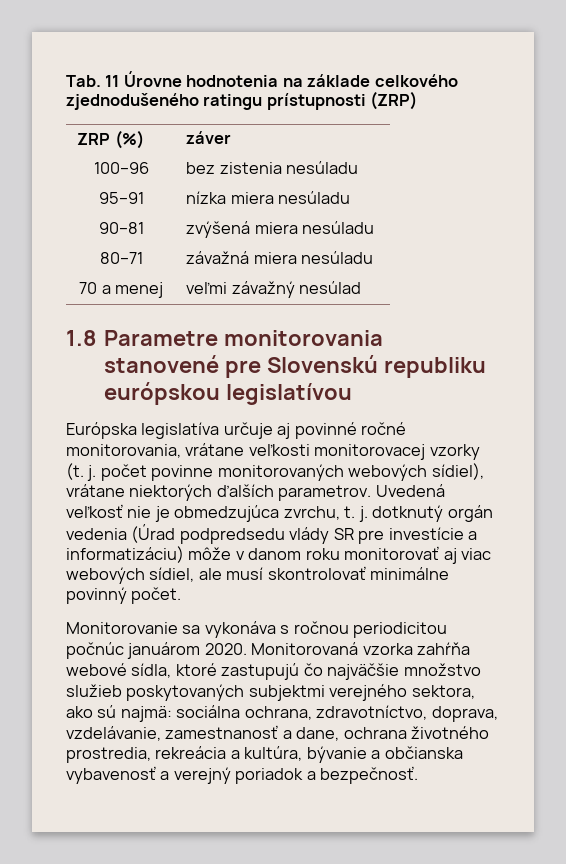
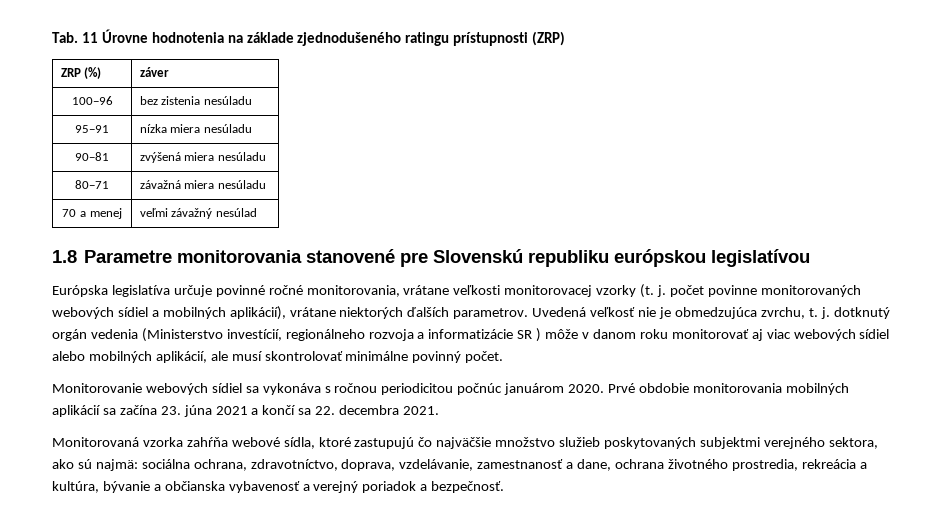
- Tab. 11 Úrovne hodnotenia na základe celkového zjednodušeného ratingu prístupnosti (ZRP)
+ Tab. 11 Úrovne hodnotenia na základe zjednodušeného ratingu prístupnosti (ZRP)
- Európska legislatíva určuje aj povinné ročné monitorovania, vrátane veľkosti monitorovacej vzorky (t. j. počet povinne monitorovaných webových sídiel), vrátane niektorých ďalších parametrov.
+ Európska legislatíva určuje povinné ročné monitorovania, vrátane veľkosti monitorovacej vzorky (t. j. počet povinne monitorovaných webových sídiel a mobilných aplikácií), vrátane niektorých ďalších parametrov.
- Uvedená veľkosť nie je obmedzujúca zvrchu, t. j. dotknutý orgán vedenia (Úrad podpredsedu vlády SR pre investície a informatizáciu) môže v danom roku monitorovať aj viac webových sídiel, ale musí skontrolovať minimálne povinný počet.
+ Uvedená veľkosť nie je obmedzujúca zvrchu, t. j. dotknutý orgán vedenia (Ministerstvo investícií, regionálneho rozvoja a informatizácie SR ) môže v danom roku monitorovať aj viac webových sídiel alebo mobilných aplikácií, ale musí skontrolovať minimálne povinný počet.
- Monitorovanie sa vykonáva s ročnou periodicitou počnúc januárom 2020. Monitorovaná vzorka zahŕňa webové sídla, ktoré zastupujú čo najväčšie množstvo služieb poskytovaných subjektmi verejného sektora, ako sú najmä: sociálna ochrana, zdravotníctvo, doprava, vzdelávanie, zamestnanosť a dane, ochrana životného prostredia, rekreácia a kultúra, bývanie a občianska vybavenosť a verejný poriadok a bezpečnosť.
+ Monitorovanie webových sídiel sa vykonáva s ročnou periodicitou počnúc januárom 2020. Prvé obdobie monitorovania mobilných aplikácií sa začína 23. júna 2021 a končí sa 22. decembra 2021.
+ Monitorovaná vzorka zahŕňa webové sídla, ktoré zastupujú čo najväčšie množstvo služieb poskytovaných subjektmi verejného sektora, ako sú najmä: sociálna ochrana, zdravotníctvo, doprava, vzdelávanie, zamestnanosť a dane, ochrana životného prostredia, rekreácia a kultúra, bývanie a občianska vybavenosť a verejný poriadok a bezpečnosť.

